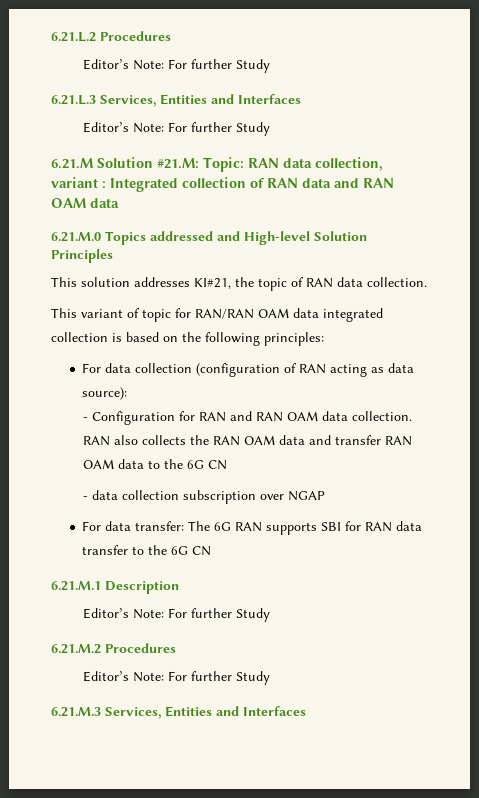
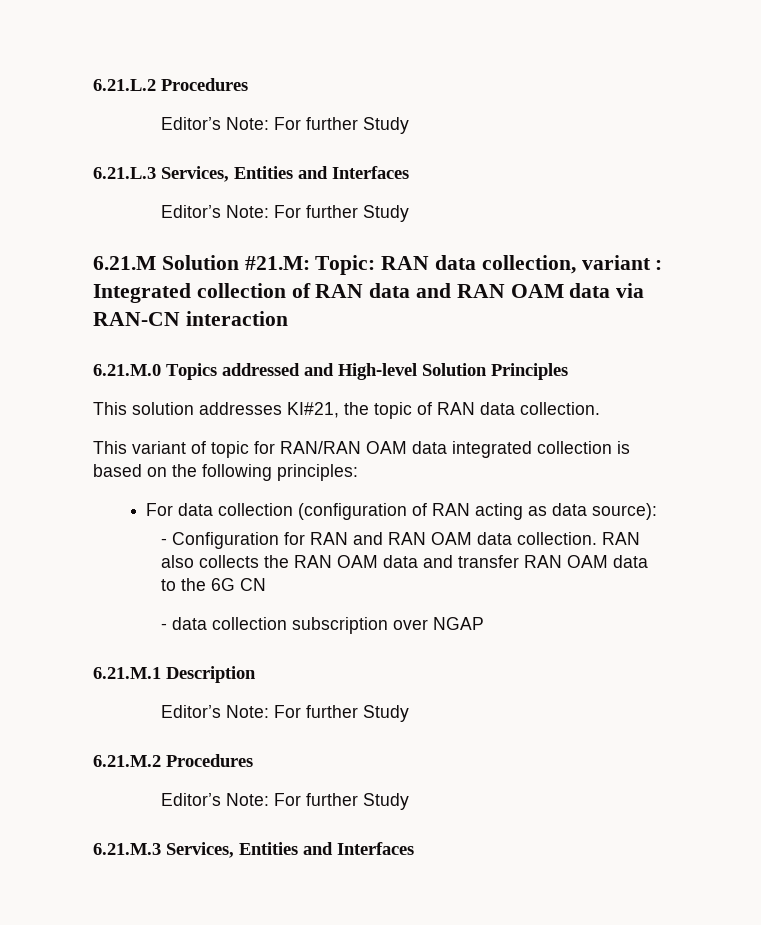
- 6.21.M Solution #21.M: Topic: RAN data collection, variant : Integrated collection of RAN data and RAN OAM data
+ 6.21.M Solution #21.M: Topic: RAN data collection, variant : Integrated collection of RAN data and RAN OAM data via RAN-CN interaction
- For data transfer: The 6G RAN supports SBI for RAN data transfer to the 6G CN

